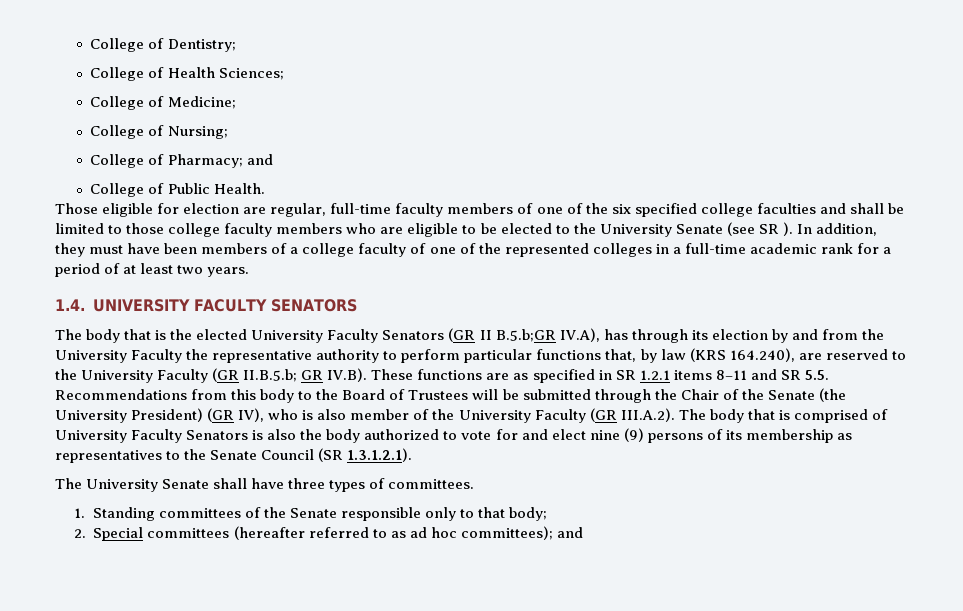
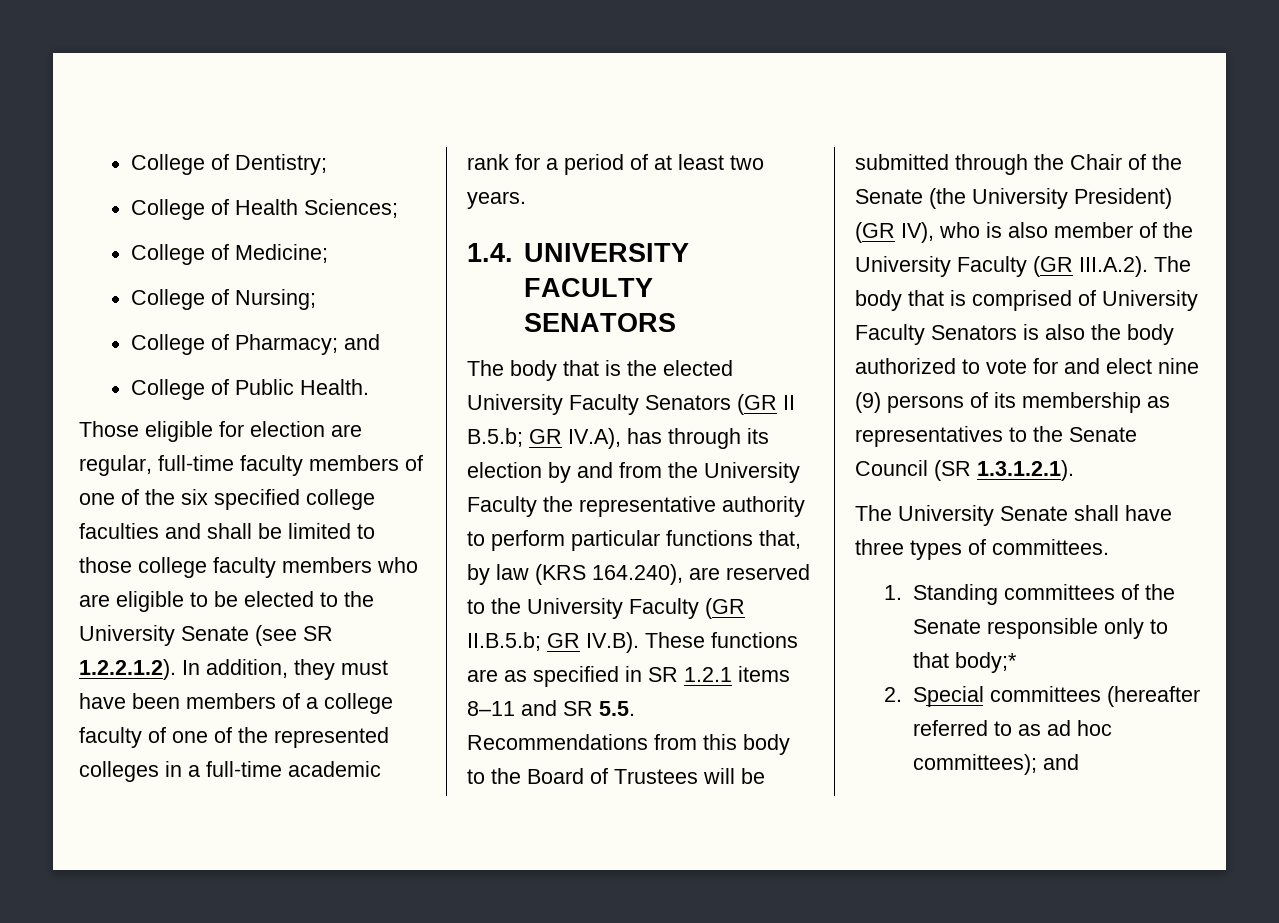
- Those eligible for election are regular, full-time faculty members of one of the six specified college faculties and shall be limited to those college faculty members who are eligible to be elected to the University Senate (see SR ). In addition, they must have been members of a college faculty of one of the represented colleges in a full-time academic rank for a period of at least two years.
+ Those eligible for election are regular, full-time faculty members of one of the six specified college faculties and shall be limited to those college faculty members who are eligible to be elected to the University Senate (see SR 1.2.2.1.2). In addition, they must have been members of a college faculty of one of the represented colleges in a full-time academic rank for a period of at least two years.
- The body that is the elected University Faculty Senators (GR II B.5.b;GR IV.A), has through its election by and from the University Faculty the representative authority to perform particular functions that, by law (KRS 164.240), are reserved to the University Faculty (GR II.B.5.b;
+ The body that is the elected University Faculty Senators (GR II B.5.b; GR IV.A), has through its election by and from the University Faculty the representative authority to perform particular functions that, by law (KRS 164.240), are reserved to the University Faculty (GR II.B.5.b;
- 1. Standing committees of the Senate responsible only to that body;
+ 1. Standing committees of the Senate responsible only to that body;*

